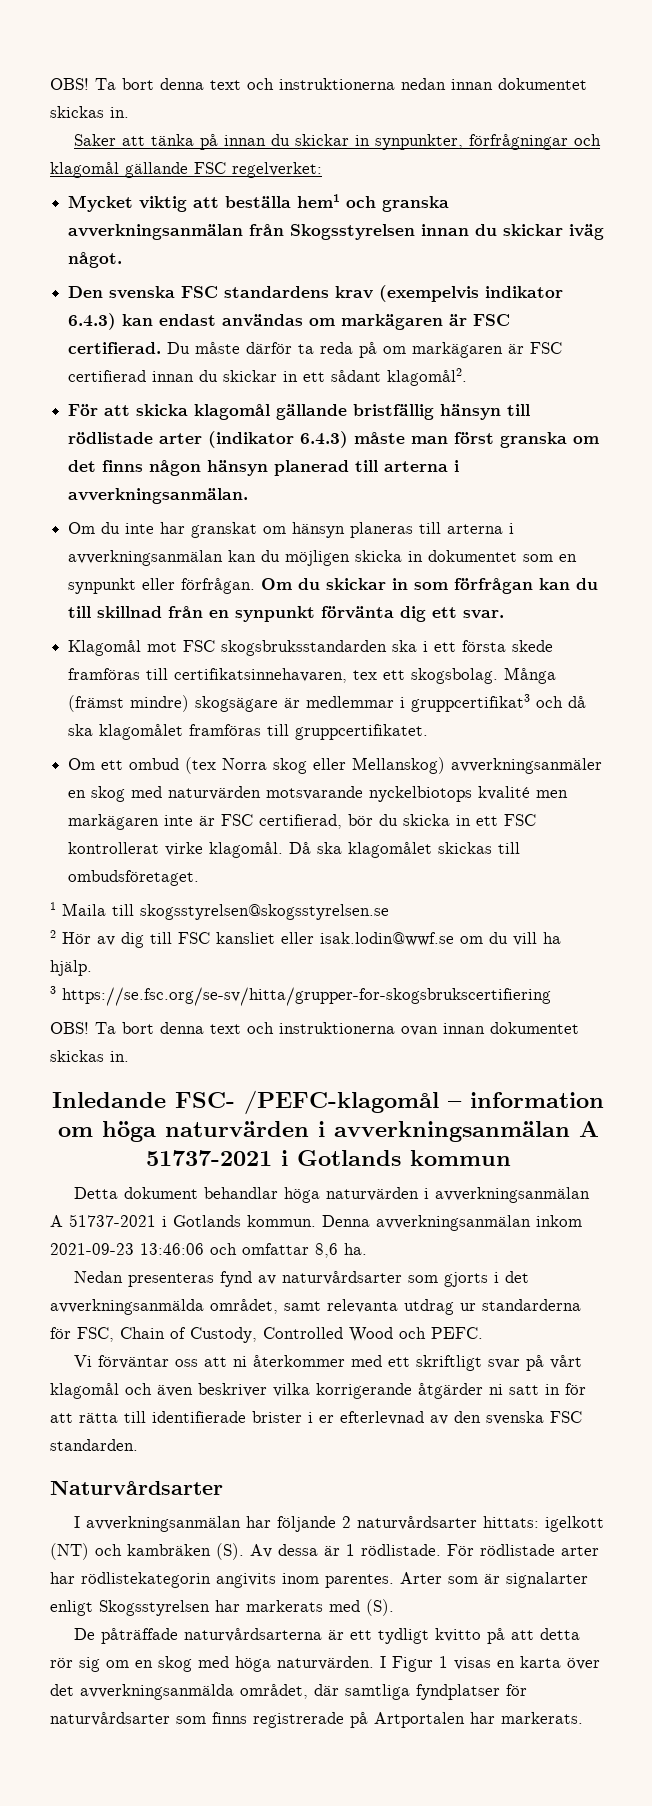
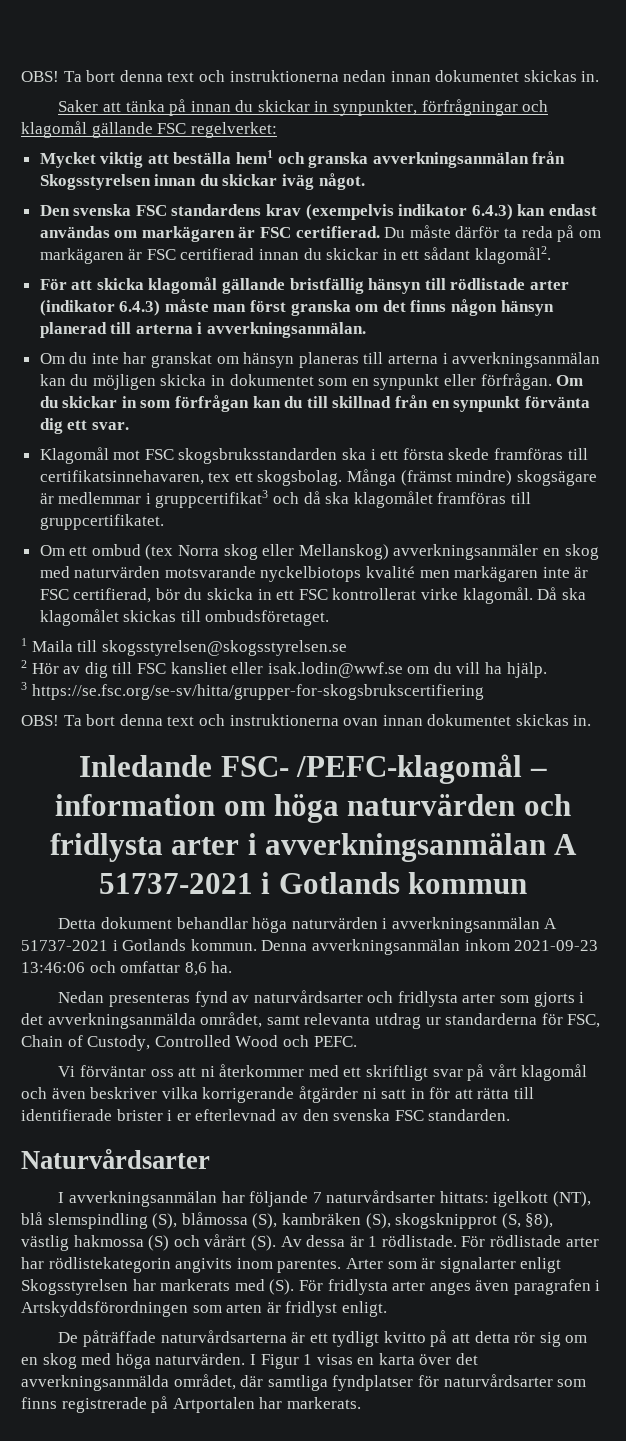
- Inledande FSC- /PEFC-klagomål – information om höga naturvärden i avverkningsanmälan A 51737-2021 i Gotlands kommun
+ Inledande FSC- /PEFC-klagomål – information om höga naturvärden och fridlysta arter i avverkningsanmälan A 51737-2021 i Gotlands kommun
- Nedan presenteras fynd av naturvårdsarter som gjorts i det avverkningsanmälda området, samt relevanta utdrag ur standarderna för FSC, Chain of Custody, Controlled Wood och PEFC.
+ Nedan presenteras fynd av naturvårdsarter och fridlysta arter som gjorts i det avverkningsanmälda området, samt relevanta utdrag ur standarderna för FSC, Chain of Custody, Controlled Wood och PEFC.
- I avverkningsanmälan har följande 2 naturvårdsarter hittats: igelkott (NT) och kambräken (S). Av dessa är 1 rödlistade.
+ I avverkningsanmälan har följande 7 naturvårdsarter hittats: igelkott (NT), blå slemspindling (S), blåmossa (S), kambräken (S), skogsknipprot (S, §8), västlig hakmossa (S) och vårärt (S). Av dessa är 1 rödlistade.
- Arter som är signalarter enligt Skogsstyrelsen har markerats med (S).
+ Arter som är signalarter enligt Skogsstyrelsen har markerats med (S). För fridlysta arter anges även paragrafen i Artskyddsförordningen som arten är fridlyst enligt.

